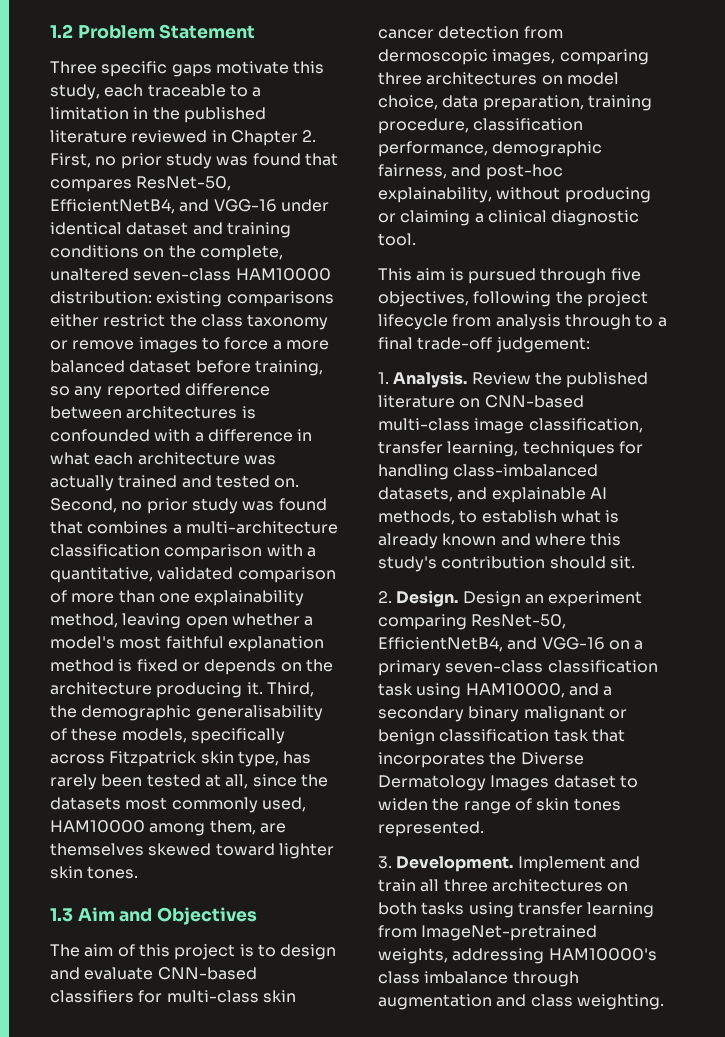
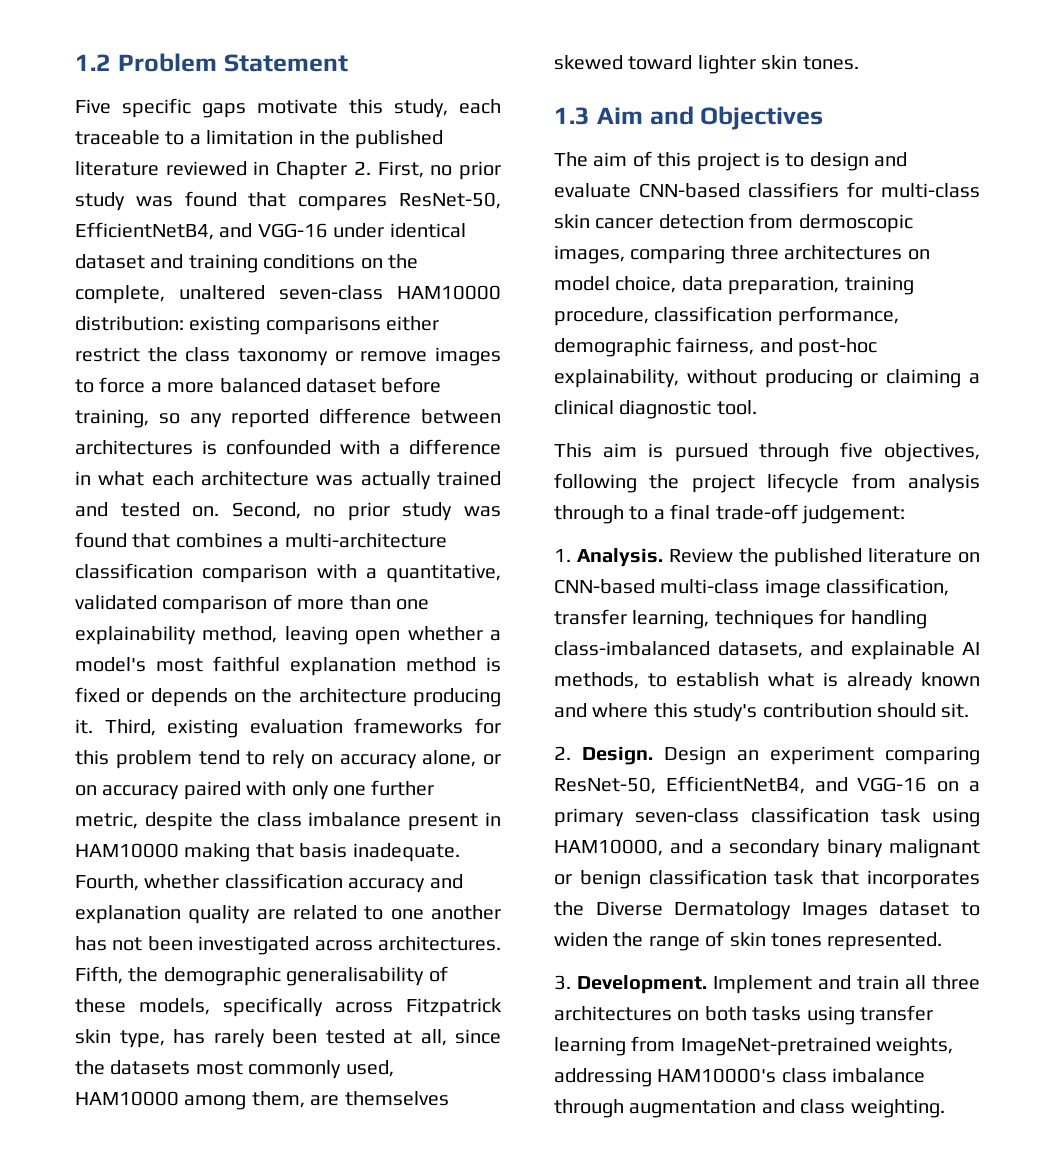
- Three specific gaps motivate this study, each traceable to a limitation in the published literature reviewed in Chapter 2. First, no prior study was found that compares ResNet-50, EfficientNetB4, and VGG-16 under identical dataset and training conditions on the complete, unaltered seven-class HAM10000 distribution:
+ Five specific gaps motivate this study, each traceable to a limitation in the published literature reviewed in Chapter 2. First, no prior study was found that compares ResNet-50, EfficientNetB4, and VGG-16 under identical dataset and training conditions on the complete, unaltered seven-class HAM10000 distribution:
- Third, the demographic generalisability of these models, specifically across Fitzpatrick skin type, has rarely been tested at all, since the datasets most commonly used, HAM10000 among them, are themselves skewed toward lighter skin tones.
+ Third, existing evaluation frameworks for this problem tend to rely on accuracy alone, or on accuracy paired with only one further metric, despite the class imbalance present in HAM10000 making that basis inadequate. Fourth, whether classification accuracy and explanation quality are related to one another has not been investigated across architectures. Fifth, the demographic generalisability of these models, specifically across Fitzpatrick skin type, has rarely been tested at all, since the datasets most commonly used, HAM10000 among them, are themselves skewed toward lighter skin tones.

